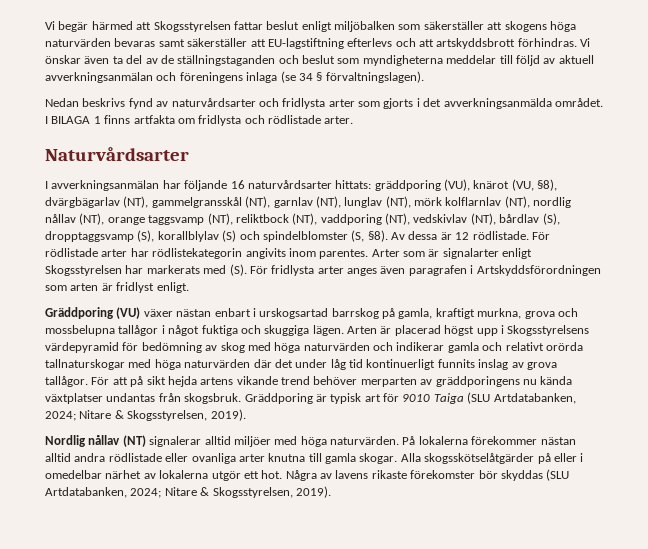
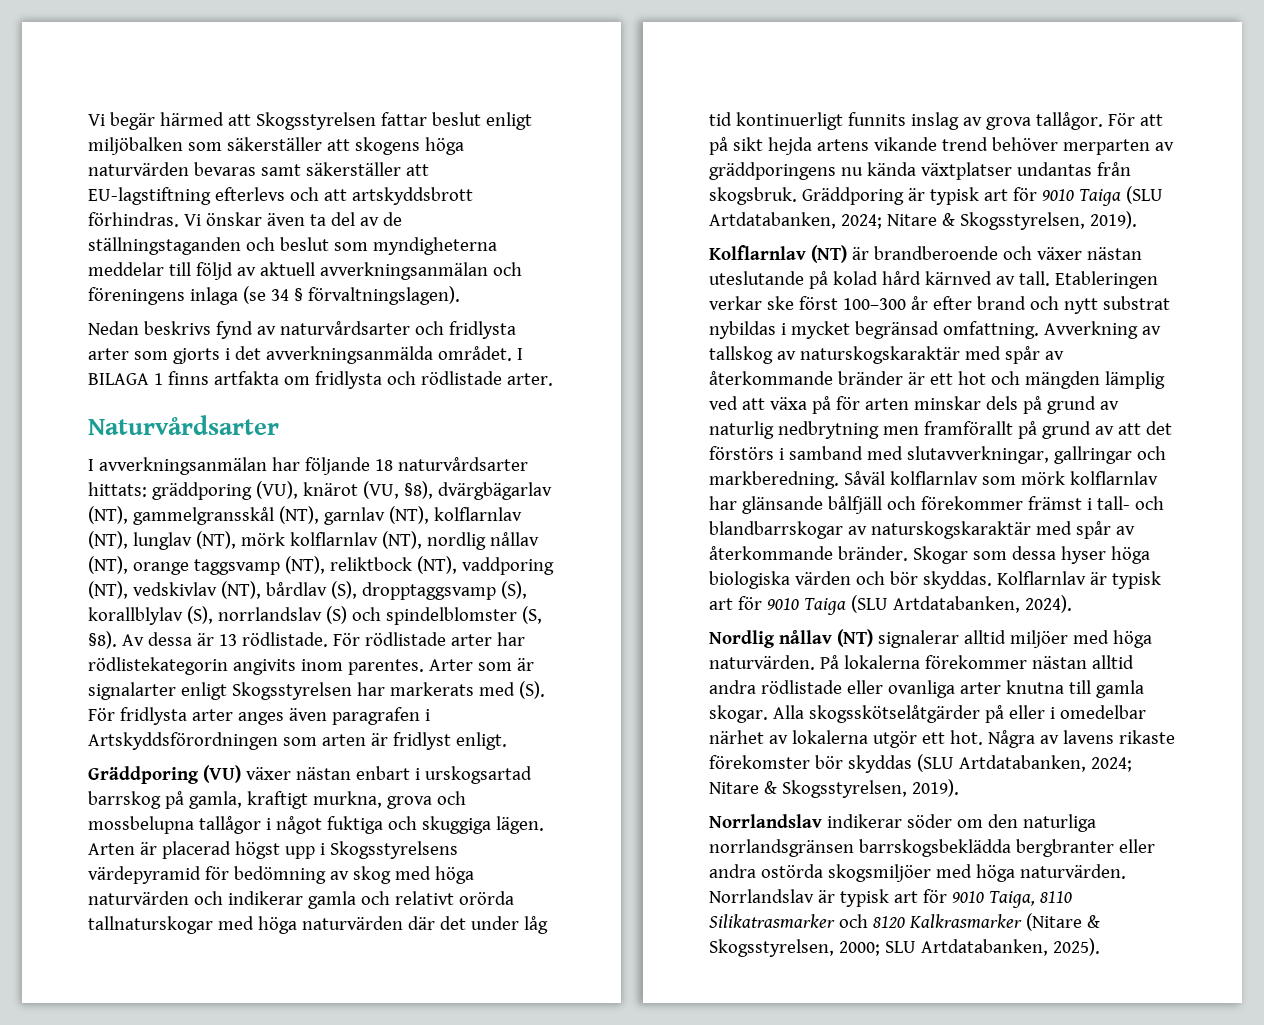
- I avverkningsanmälan har följande 16 naturvårdsarter hittats: gräddporing (VU), knärot (VU, §8), dvärgbägarlav (NT), gammelgransskål (NT), garnlav (NT), lunglav (NT), mörk kolflarnlav (NT), nordlig nållav (NT), orange taggsvamp (NT), reliktbock (NT), vaddporing (NT), vedskivlav (NT), bårdlav (S), dropptaggsvamp (S), korallblylav (S) och spindelblomster (S, §8).
+ I avverkningsanmälan har följande 18 naturvårdsarter hittats: gräddporing (VU), knärot (VU, §8), dvärgbägarlav (NT), gammelgransskål (NT), garnlav (NT), kolflarnlav (NT), lunglav (NT), mörk kolflarnlav (NT), nordlig nållav (NT), orange taggsvamp (NT), reliktbock (NT), vaddporing (NT), vedskivlav (NT), bårdlav (S), dropptaggsvamp (S), korallblylav (S), norrlandslav (S) och spindelblomster (S, §8).
- Av dessa är 12 rödlistade.
+ Av dessa är 13 rödlistade.
+ Kolflarnlav (NT) är brandberoende och växer nästan uteslutande på kolad hård kärnved av tall. Etableringen verkar ske först 100–300 år efter brand och nytt substrat nybildas i mycket begränsad omfattning. Avverkning av tallskog av naturskogskaraktär med spår av återkommande bränder är ett hot och mängden lämplig ved att växa på för arten minskar dels på grund av naturlig nedbrytning men framförallt på grund av att det förstörs i samband med slutavverkningar, gallringar och markberedning. Såväl kolflarnlav som mörk kolflarnlav har glänsande bålfjäll och förekommer främst i tall- och blandbarrskogar av naturskogskaraktär med spår av återkommande bränder. Skogar som dessa hyser höga biologiska värden och bör skyddas. Kolflarnlav är typisk art för 9010 Taiga (SLU Artdatabanken, 2024).
+ Norrlandslav indikerar söder om den naturliga norrlandsgränsen barrskogsbeklädda bergbranter eller andra ostörda skogsmiljöer med höga naturvärden. Norrlandslav är typisk art för 9010 Taiga, 8110 Silikatrasmarker och 8120 Kalkrasmarker (Nitare & Skogsstyrelsen, 2000; SLU Artdatabanken, 2025).

